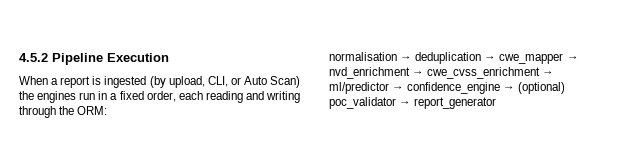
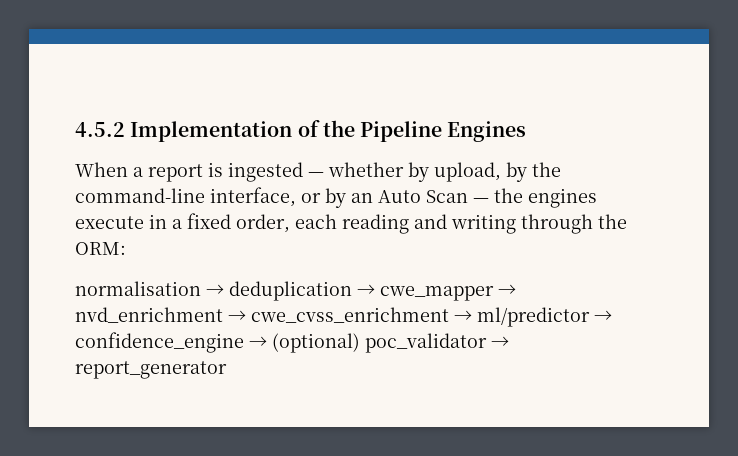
- 4.5.2 Pipeline Execution
+ 4.5.2 Implementation of the Pipeline Engines
- When a report is ingested (by upload, CLI, or Auto Scan) the engines run in a fixed order, each reading and writing through the ORM:
+ When a report is ingested — whether by upload, by the command-line interface, or by an Auto Scan — the engines execute in a fixed order, each reading and writing through the ORM:

